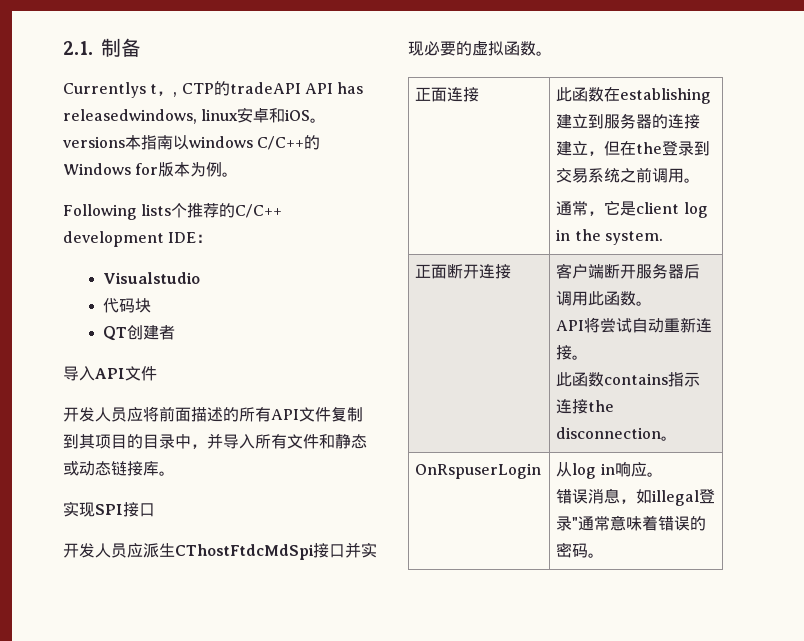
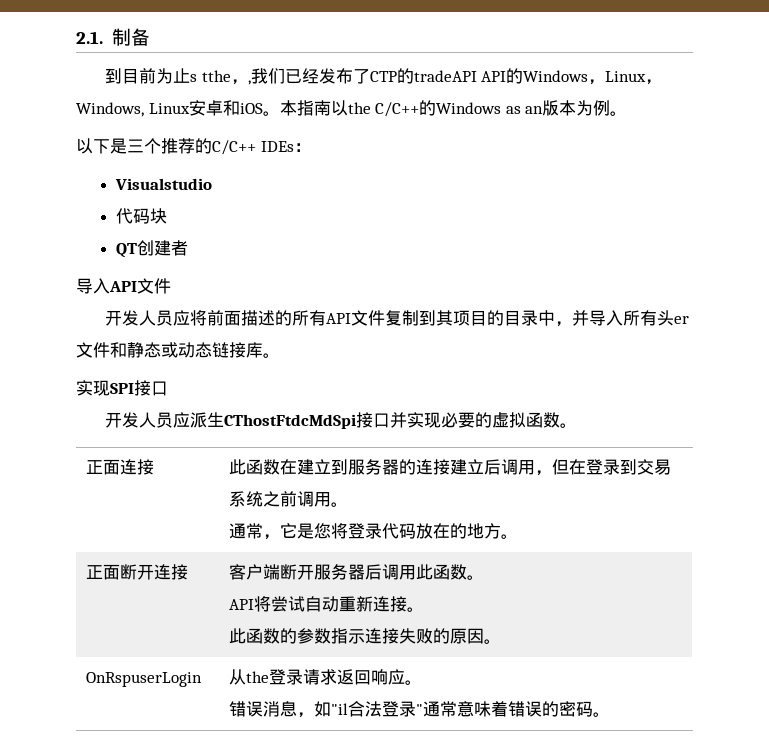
- Currentlys t，, CTP的tradeAPI API has releasedwindows, linux安卓和iOS。versions本指南以windows C/C++的Windows for版本为例。
+ 到目前为止s tthe，,我们已经发布了CTP的tradeAPI API的Windows，Linux，Windows, Linux安卓和iOS。本指南以the C/C++的Windows as an版本为例。
- Following lists个推荐的C/C++ development IDE：
+ 以下是三个推荐的C/C++ IDEs：
- 开发人员应将前面描述的所有API文件复制到其项目的目录中，并导入所有文件和静态或动态链接库。
+ 开发人员应将前面描述的所有API文件复制到其项目的目录中，并导入所有头er文件和静态或动态链接库。
- 正面连接 | 此函数在establishing建立到服务器的连接建立，但在the登录到交易系统之前调用。
- 通常，它是client log in the system.
+ 正面连接 | 此函数在建立到服务器的连接建立后调用，但在登录到交易系统之前调用。
+ 通常，它是您将登录代码放在的地方。
  正面断开连接 | 客户端断开服务器后调用此函数。
  API将尝试自动重新连接。
- 此函数contains指示连接the disconnection。
+ 此函数的参数指示连接失败的原因。
- OnRspuserLogin | 从log in响应。
- 错误消息，如illegal登录"通常意味着错误的密码。
+ OnRspuserLogin | 从the登录请求返回响应。
+ 错误消息，如"il合法登录"通常意味着错误的密码。

